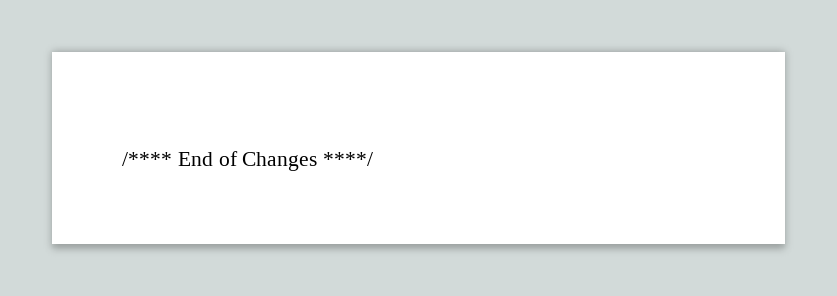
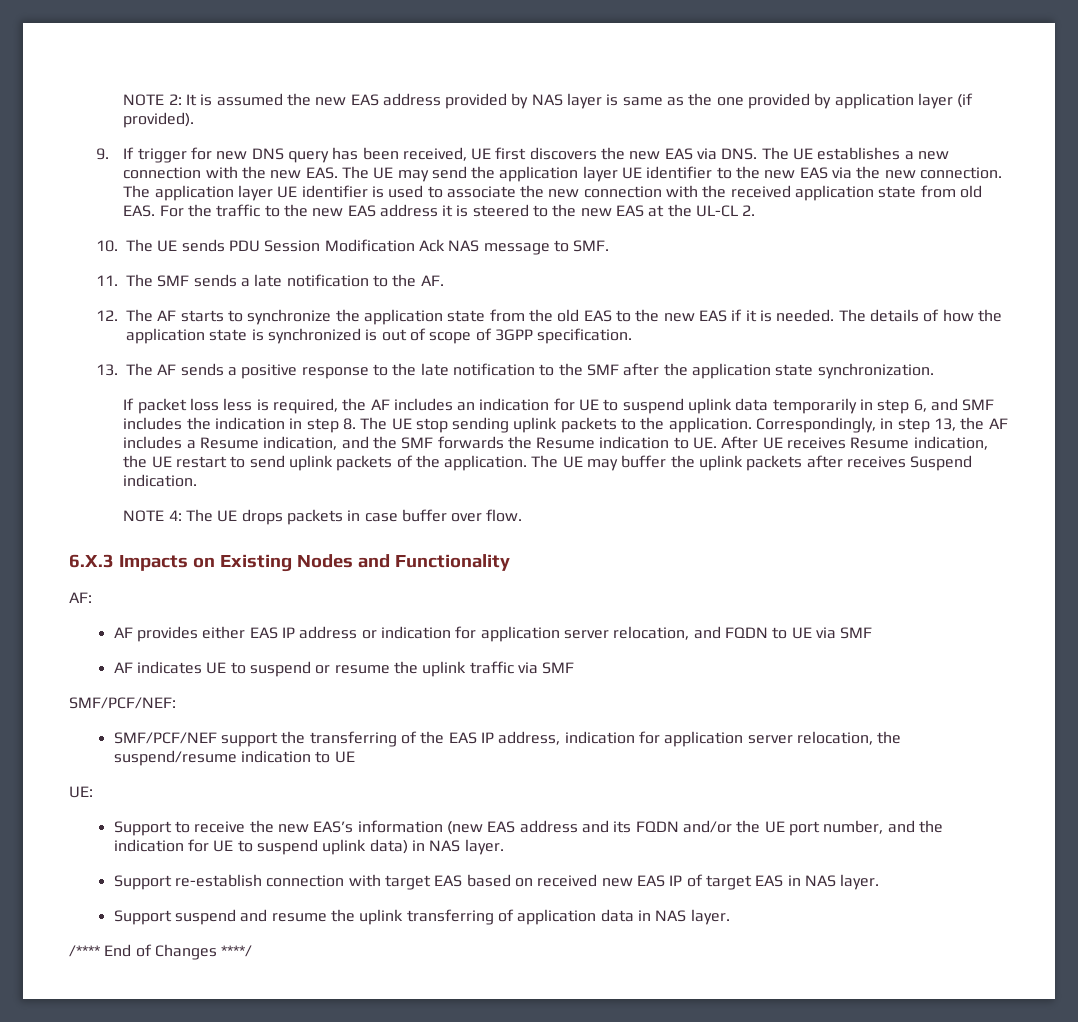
+ NOTE 2: It is assumed the new EAS address provided by NAS layer is same as the one provided by application layer (if provided).
+ 9. If trigger for new DNS query has been received, UE first discovers the new EAS via DNS. The UE establishes a new connection with the new EAS. The UE may send the application layer UE identifier to the new EAS via the new connection. The application layer UE identifier is used to associate the new connection with the received application state from old EAS. For the traffic to the new EAS address it is steered to the new EAS at the UL-CL 2.
+ 10. The UE sends PDU Session Modification Ack NAS message to SMF.
+ 11. The SMF sends a late notification to the AF.
+ 12. The AF starts to synchronize the application state from the old EAS to the new EAS if it is needed. The details of how the application state is synchronized is out of scope of 3GPP specification.
+ 13. The AF sends a positive response to the late notification to the SMF after the application state synchronization.
+ If packet loss less is required, the AF includes an indication for UE to suspend uplink data temporarily in step 6, and SMF includes the indication in step 8. The UE stop sending uplink packets to the application. Correspondingly, in step 13, the AF includes a Resume indication, and the SMF forwards the Resume indication to UE. After UE receives Resume indication, the UE restart to send uplink packets of the application. The UE may buffer the uplink packets after receives Suspend indication.
+ NOTE 4: The UE drops packets in case buffer over flow.
+ 6.X.3 Impacts on Existing Nodes and Functionality
+ AF:
+ AF provides either EAS IP address or indication for application server relocation, and FQDN to UE via SMF
+ AF indicates UE to suspend or resume the uplink traffic via SMF
+ SMF/PCF/NEF:
+ SMF/PCF/NEF support the transferring of the EAS IP address, indication for application server relocation, the suspend/resume indication to UE
+ UE:
+ Support to receive the new EAS’s information (new EAS address and its FQDN and/or the UE port number, and the indication for UE to suspend uplink data) in NAS layer.
+ Support re-establish connection with target EAS based on received new EAS IP of target EAS in NAS layer.
+ Support suspend and resume the uplink transferring of application data in NAS layer.

